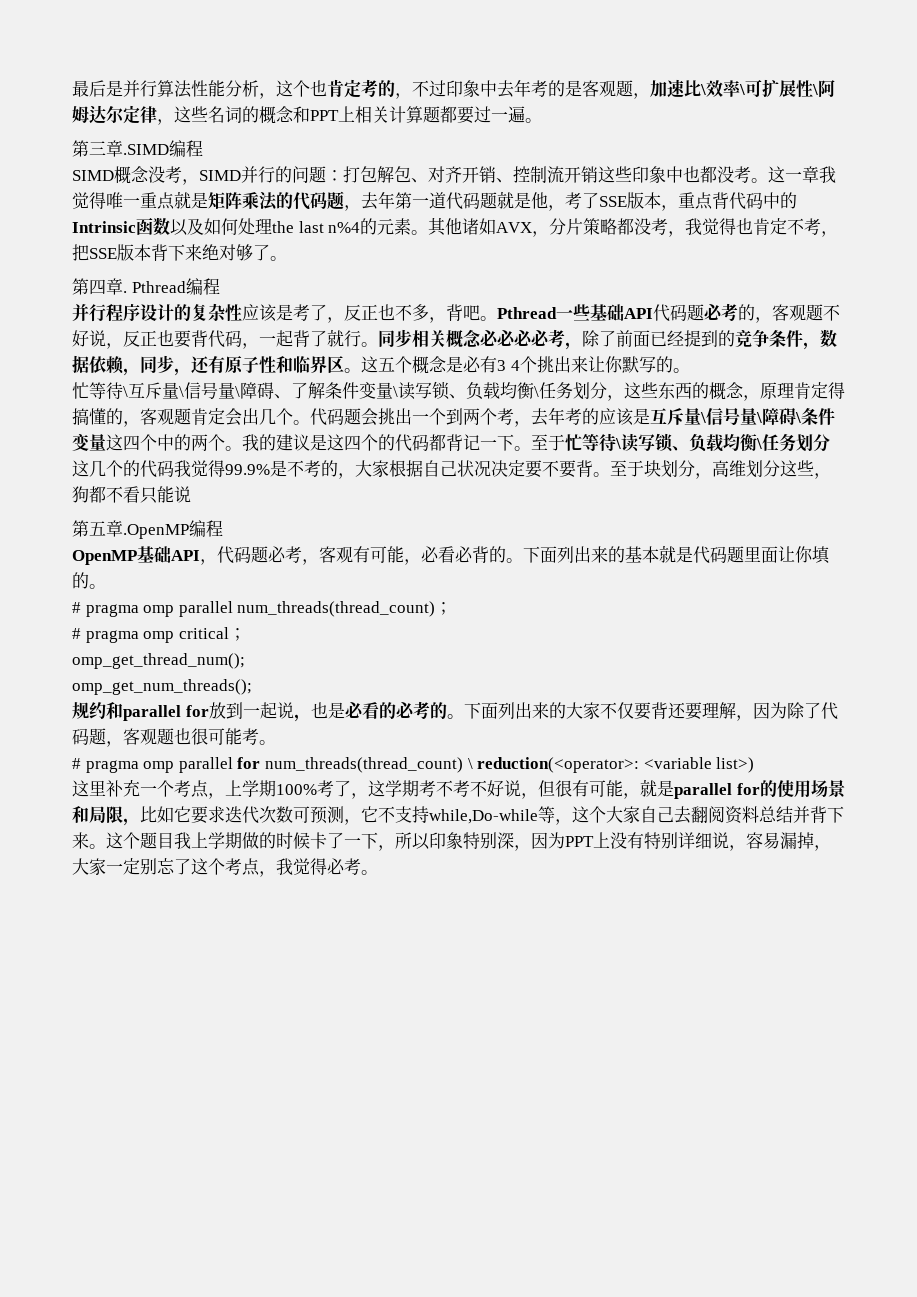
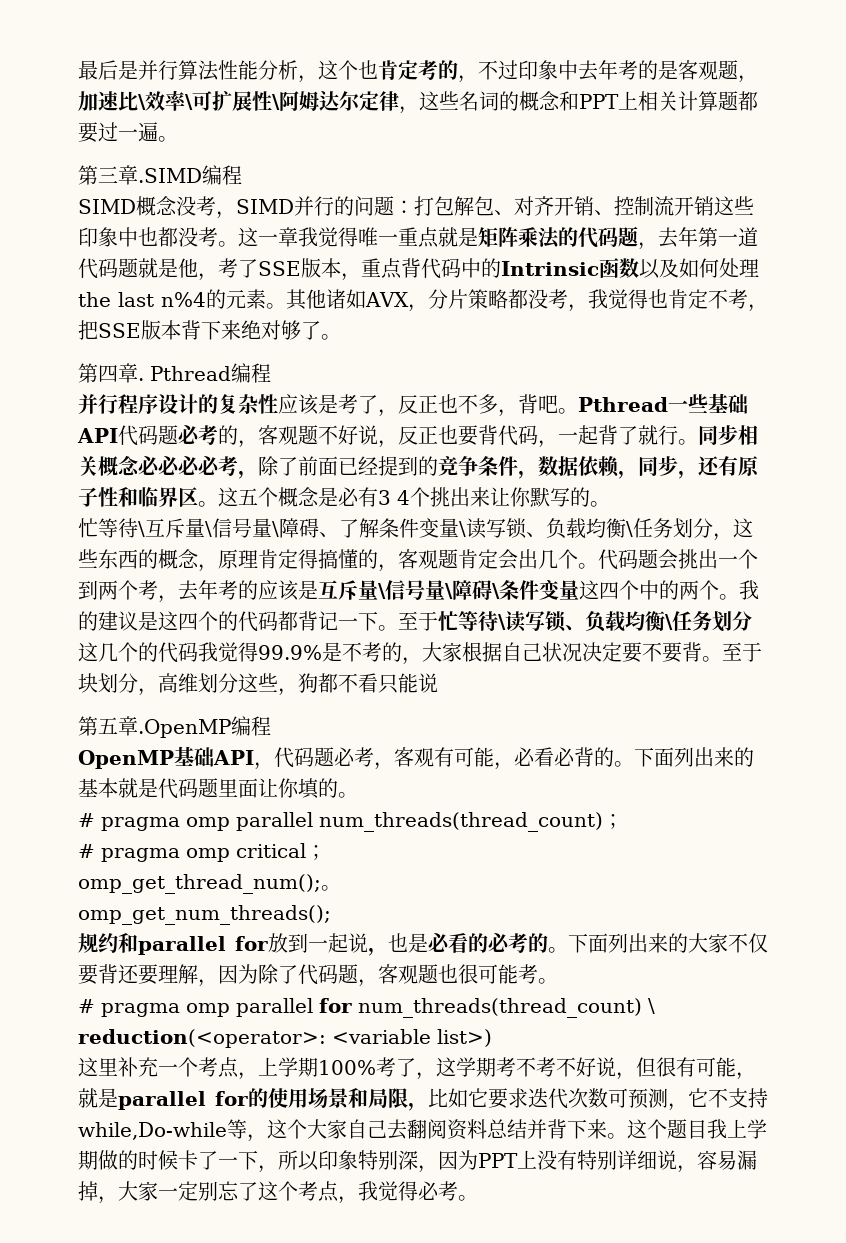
- omp_get_thread_num();
+ omp_get_thread_num();。

